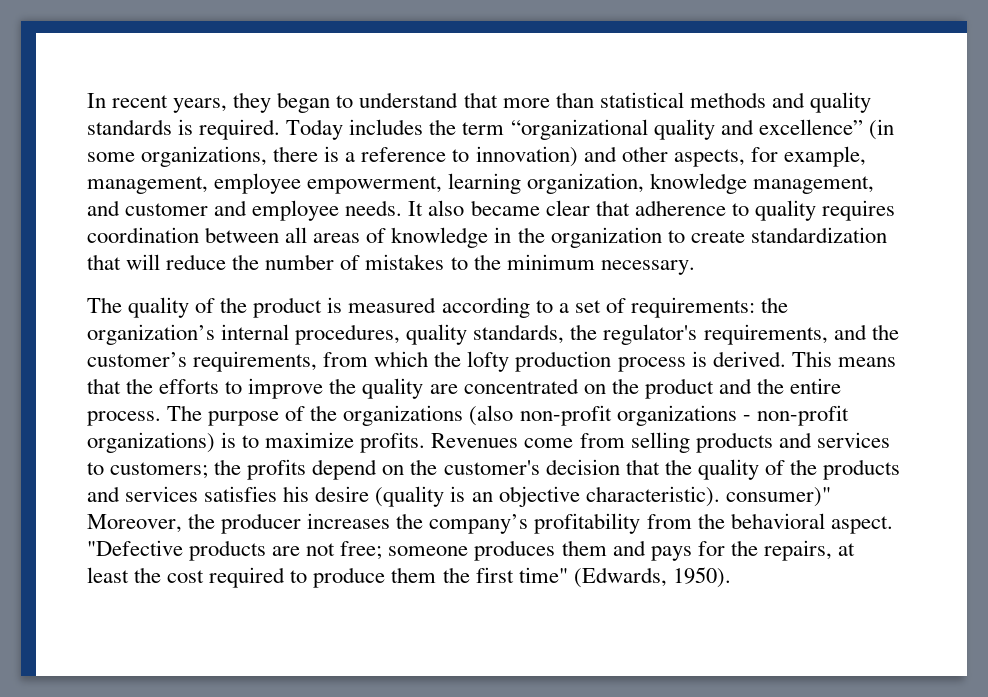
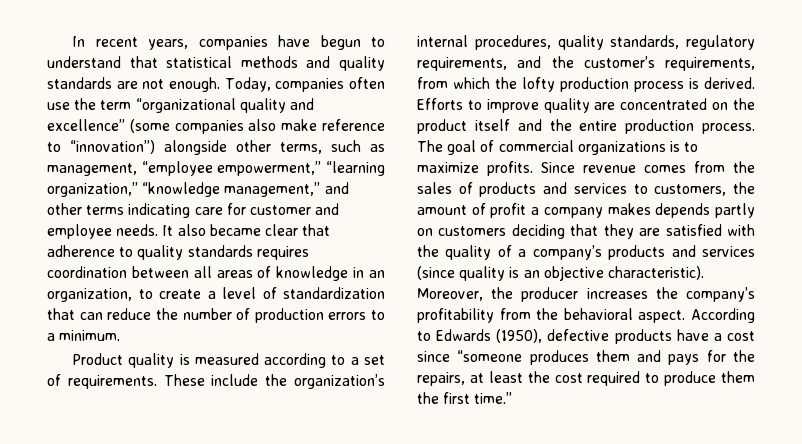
- In recent years, they began to understand that more than statistical methods and quality standards is required. Today includes the term “organizational quality and excellence” (in some organizations, there is a reference to innovation) and other aspects, for example, management, employee empowerment, learning organization, knowledge management, and customer and employee needs.
+ In recent years, companies have begun to understand that statistical methods and quality standards are not enough. Today, companies often use the term “organizational quality and excellence” (some companies also make reference to “innovation”) alongside other terms, such as management, “employee empowerment,” “learning organization,” “knowledge management,” and other terms indicating care for customer and employee needs.
- It also became clear that adherence to quality requires coordination between all areas of knowledge in the organization to create standardization that will reduce the number of mistakes to the minimum necessary.
- The quality of the product is measured according to a set of requirements: the organization’s internal procedures, quality standards, the regulator's requirements, and the customer’s requirements, from which the lofty production process is derived.
+ It also became clear that adherence to quality standards requires coordination between all areas of knowledge in an organization, to create a level of standardization that can reduce the number of production errors to a minimum.
+ Product quality is measured according to a set of requirements. These include the organization’s internal procedures, quality standards, regulatory requirements, and the customer’s requirements, from which the lofty production process is derived.
- This means that the efforts to improve the quality are concentrated on the product and the entire process.
+ Efforts to improve quality are concentrated on the product itself and the entire production process.
- The purpose of the organizations (also non-profit organizations - non-profit organizations) is to maximize profits. Revenues come from selling products and services to customers; the profits depend on the customer's decision that the quality of the products and services satisfies his desire (quality is an objective characteristic). consumer)" Moreover, the producer increases the company’s profitability from the behavioral aspect.
+ The goal of commercial organizations is to maximize profits. Since revenue comes from the sales of products and services to customers, the amount of profit a company makes depends partly on customers deciding that they are satisfied with the quality of a company’s products and services (since quality is an objective characteristic). Moreover, the producer increases the company’s profitability from the behavioral aspect.
- "Defective products are not free; someone produces them and pays for the repairs, at least the cost required to produce them the first time" (Edwards, 1950).
+ According to Edwards (1950), defective products have a cost since “someone produces them and pays for the repairs, at least the cost required to produce them the first time.”

